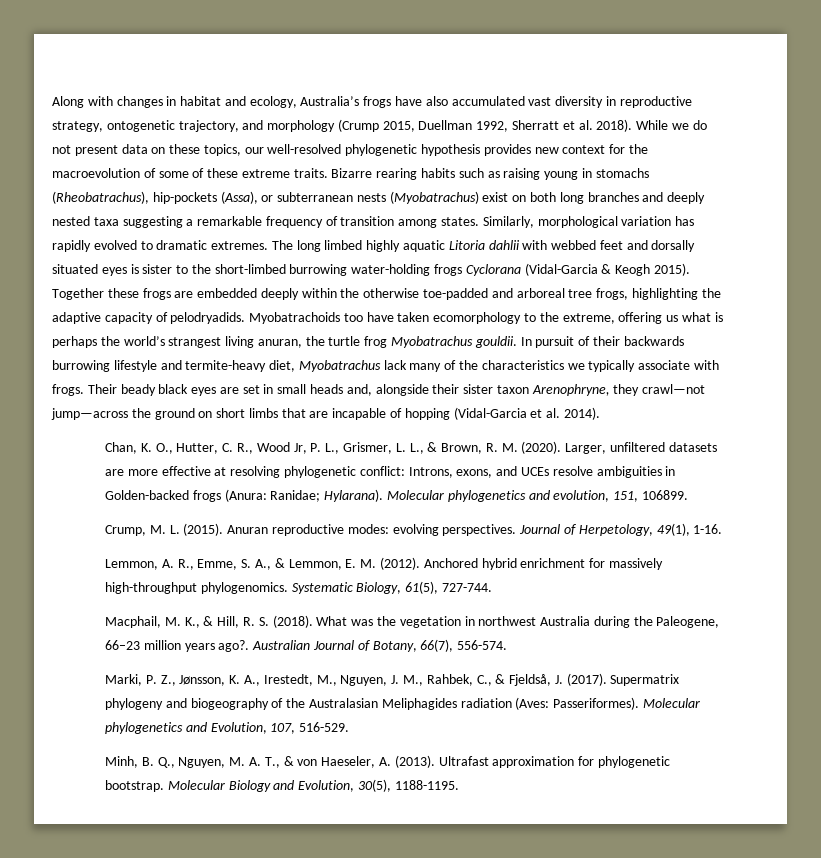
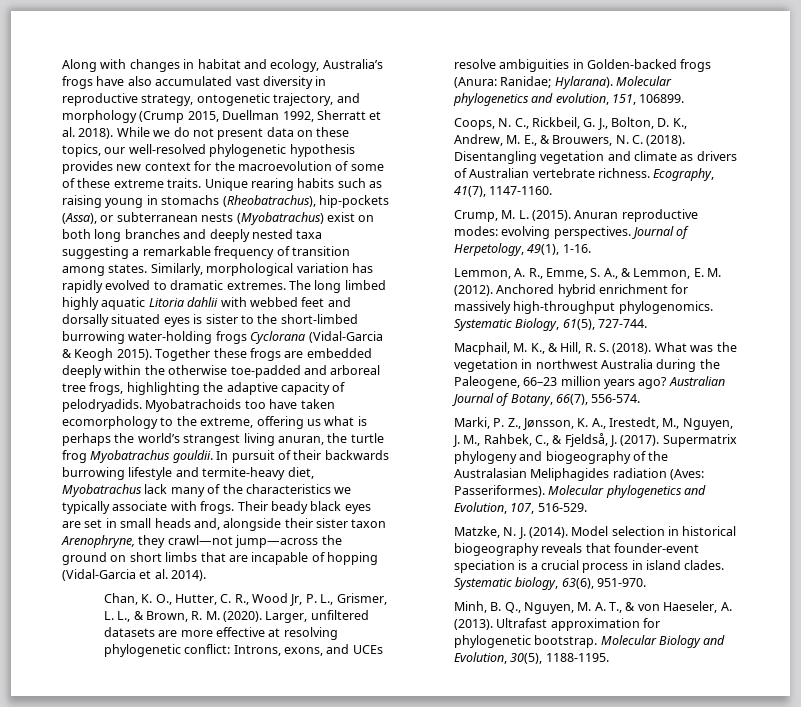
- Bizarre rearing habits such as raising young in stomachs (Rheobatrachus), hip-pockets (Assa), or subterranean nests (Myobatrachus) exist on both long branches and deeply nested taxa suggesting a remarkable frequency of transition among states.
+ Unique rearing habits such as raising young in stomachs (Rheobatrachus), hip-pockets (Assa), or subterranean nests (Myobatrachus) exist on both long branches and deeply nested taxa suggesting a remarkable frequency of transition among states.
+ Coops, N. C., Rickbeil, G. J., Bolton, D. K., Andrew, M. E., & Brouwers, N. C. (2018). Disentangling vegetation and climate as drivers of Australian vertebrate richness. Ecography, 41(7), 1147-1160.
- What was the vegetation in northwest Australia during the Paleogene, 66–23 million years ago?.
+ What was the vegetation in northwest Australia during the Paleogene, 66–23 million years ago?
+ Matzke, N. J. (2014). Model selection in historical biogeography reveals that founder-event speciation is a crucial process in island clades. Systematic biology, 63(6), 951-970.

